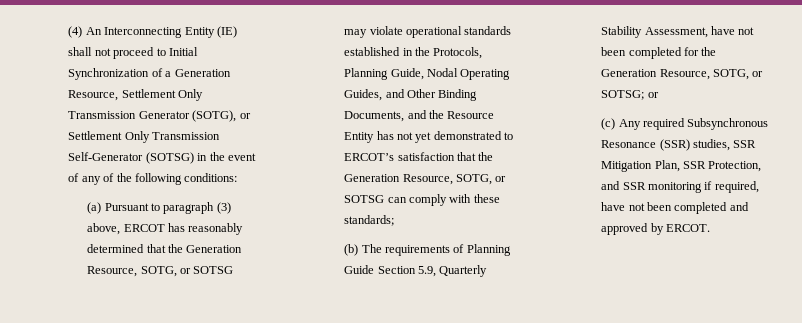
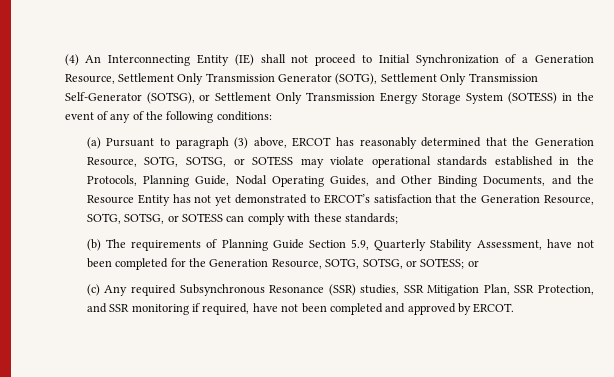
- (4) An Interconnecting Entity (IE) shall not proceed to Initial Synchronization of a Generation Resource, Settlement Only Transmission Generator (SOTG), or Settlement Only Transmission Self-Generator (SOTSG) in the event of any of the following conditions:
+ (4) An Interconnecting Entity (IE) shall not proceed to Initial Synchronization of a Generation Resource, Settlement Only Transmission Generator (SOTG), Settlement Only Transmission Self-Generator (SOTSG), or Settlement Only Transmission Energy Storage System (SOTESS) in the event of any of the following conditions:
- (a) Pursuant to paragraph (3) above, ERCOT has reasonably determined that the Generation Resource, SOTG, or SOTSG may violate operational standards established in the Protocols, Planning Guide, Nodal Operating Guides, and Other Binding Documents, and the Resource Entity has not yet demonstrated to ERCOT’s satisfaction that the Generation Resource, SOTG, or SOTSG can comply with these standards;
+ (a) Pursuant to paragraph (3) above, ERCOT has reasonably determined that the Generation Resource, SOTG, SOTSG, or SOTESS may violate operational standards established in the Protocols, Planning Guide, Nodal Operating Guides, and Other Binding Documents, and the Resource Entity has not yet demonstrated to ERCOT’s satisfaction that the Generation Resource, SOTG, SOTSG, or SOTESS can comply with these standards;
- (b) The requirements of Planning Guide Section 5.9, Quarterly Stability Assessment, have not been completed for the Generation Resource, SOTG, or SOTSG; or
+ (b) The requirements of Planning Guide Section 5.9, Quarterly Stability Assessment, have not been completed for the Generation Resource, SOTG, SOTSG, or SOTESS; or

